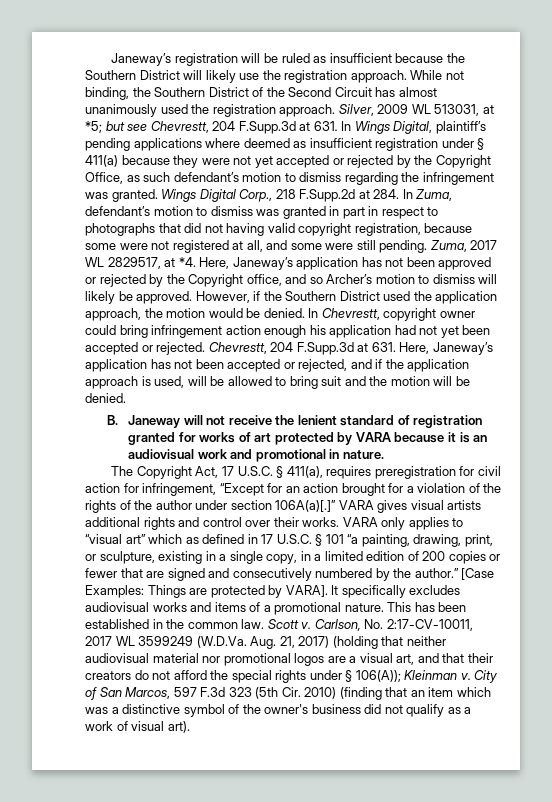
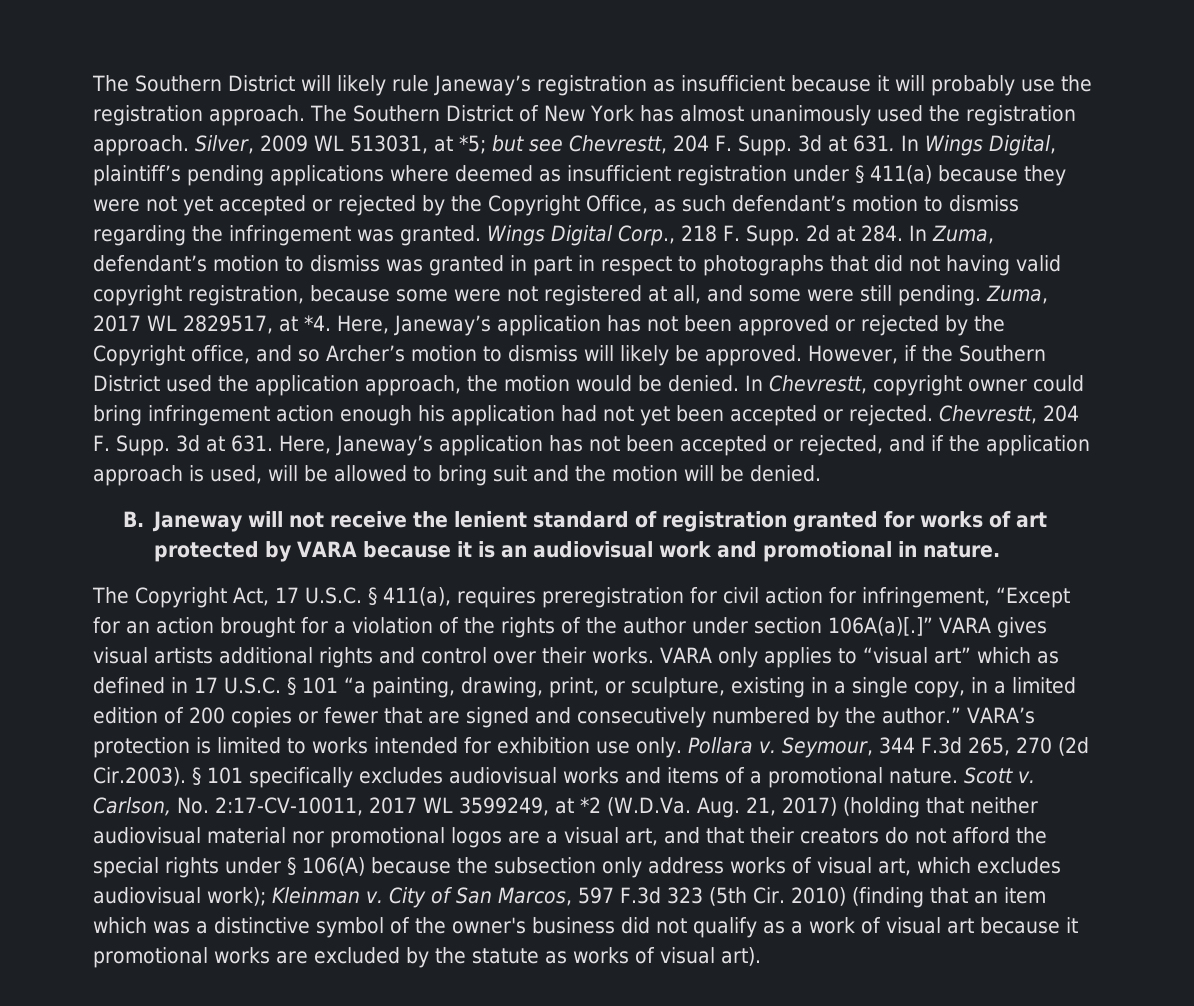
- Janeway’s registration will be ruled as insufficient because the Southern District will likely use the registration approach. While not binding, the Southern District of the Second Circuit has almost unanimously used the registration approach.
+ The Southern District will likely rule Janeway’s registration as insufficient because it will probably use the registration approach. The Southern District of New York has almost unanimously used the registration approach.
- Silver, 2009 WL 513031, at *5; but see Chevrestt, 204 F.Supp.3d at 631. In Wings Digital, plaintiff’s pending applications where deemed as insufficient registration under § 411(a) because they were not yet accepted or rejected by the Copyright Office, as such defendant’s motion to dismiss regarding the infringement was granted.
+ Silver, 2009 WL 513031, at *5; but see Chevrestt, 204 F. Supp. 3d at 631. In Wings Digital, plaintiff’s pending applications where deemed as insufficient registration under § 411(a) because they were not yet accepted or rejected by the Copyright Office, as such defendant’s motion to dismiss regarding the infringement was granted.
- Wings Digital Corp., 218 F.Supp.2d at 284. In Zuma, defendant’s motion to dismiss was granted in part in respect to photographs that did not having valid copyright registration, because some were not registered at all, and some were still pending.
+ Wings Digital Corp., 218 F. Supp. 2d at 284. In Zuma, defendant’s motion to dismiss was granted in part in respect to photographs that did not having valid copyright registration, because some were not registered at all, and some were still pending.
- Chevrestt, 204 F.Supp.3d at 631. Here, Janeway’s application has not been accepted or rejected, and if the application approach is used, will be allowed to bring suit and the motion will be denied.
+ Chevrestt, 204 F. Supp. 3d at 631. Here, Janeway’s application has not been accepted or rejected, and if the application approach is used, will be allowed to bring suit and the motion will be denied.
- [Case Examples: Things are protected by VARA]. It specifically excludes audiovisual works and items of a promotional nature.
+ VARA’s protection is limited to works intended for exhibition use only. Pollara v. Seymour, 344 F.3d 265, 270 (2d Cir.2003). § 101 specifically excludes audiovisual works and items of a promotional nature.
- This has been established in the common law.
- Carlson, No. 2:17-CV-10011, 2017 WL 3599249 (W.D.Va. Aug. 21, 2017) (holding that neither audiovisual material nor promotional logos are a visual art, and that their creators do not afford the special rights under § 106(A)); Kleinman v.
+ Carlson, No. 2:17-CV-10011, 2017 WL 3599249, at *2 (W.D.Va. Aug. 21, 2017) (holding that neither audiovisual material nor promotional logos are a visual art, and that their creators do not afford the special rights under § 106(A) because the subsection only address works of visual art, which excludes audiovisual work); Kleinman v.
- City of San Marcos, 597 F.3d 323 (5th Cir. 2010) (finding that an item which was a distinctive symbol of the owner's business did not qualify as a work of visual art).
+ City of San Marcos, 597 F.3d 323 (5th Cir. 2010) (finding that an item which was a distinctive symbol of the owner's business did not qualify as a work of visual art because it promotional works are excluded by the statute as works of visual art).

